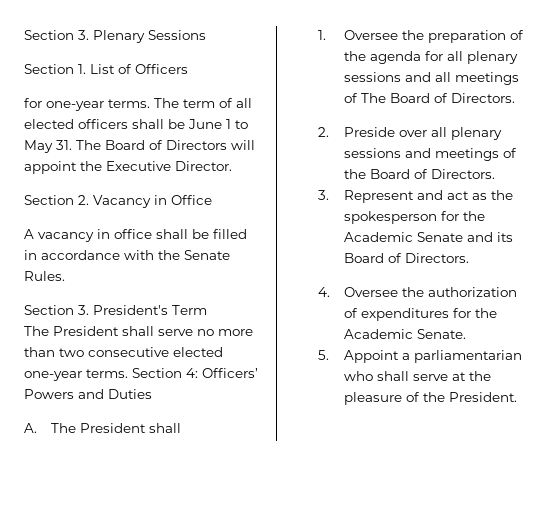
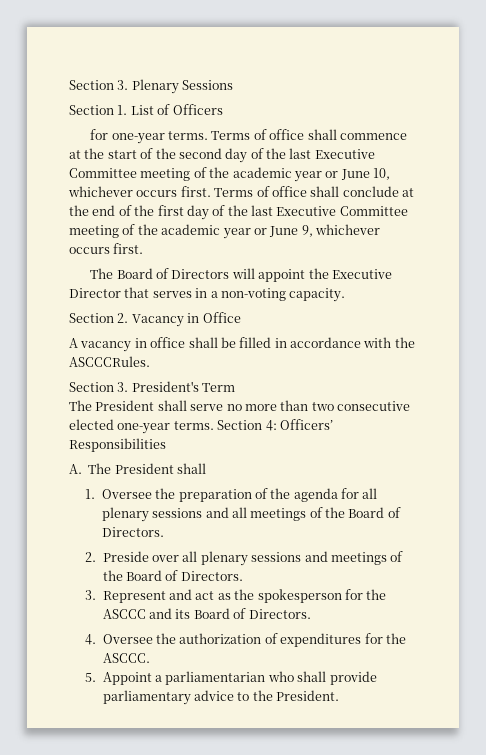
- The term of all elected officers shall be June 1 to May 31. The Board of Directors will appoint the Executive Director.
+ Terms of office shall commence at the start of the second day of the last Executive Committee meeting of the academic year or June 10, whichever occurs first. Terms of office shall conclude at the end of the first day of the last Executive Committee meeting of the academic year or June 9, whichever occurs first.
+ The Board of Directors will appoint the Executive Director that serves in a non-voting capacity.
- A vacancy in office shall be filled in accordance with the Senate Rules.
+ A vacancy in office shall be filled in accordance with the ASCCCRules.
- Section 4: Officers’ Powers and Duties
+ Section 4: Officers’ Responsibilities
- 1. Oversee the preparation of the agenda for all plenary sessions and all meetings of The Board of Directors.
+ 1. Oversee the preparation of the agenda for all plenary sessions and all meetings of the Board of Directors.
- 3. Represent and act as the spokesperson for the Academic Senate and its Board of Directors.
+ 3. Represent and act as the spokesperson for the ASCCC and its Board of Directors.
- 4. Oversee the authorization of expenditures for the Academic Senate.
+ 4. Oversee the authorization of expenditures for the ASCCC.
- 5. Appoint a parliamentarian who shall serve at the pleasure of the President.
+ 5. Appoint a parliamentarian who shall provide parliamentary advice to the President.

